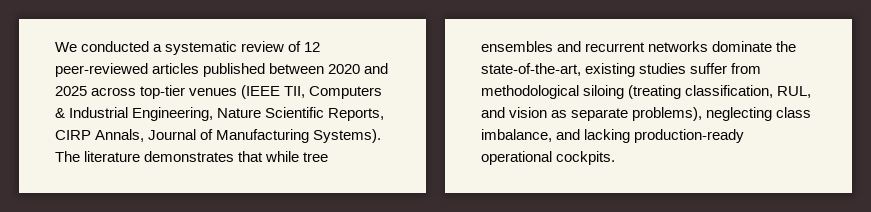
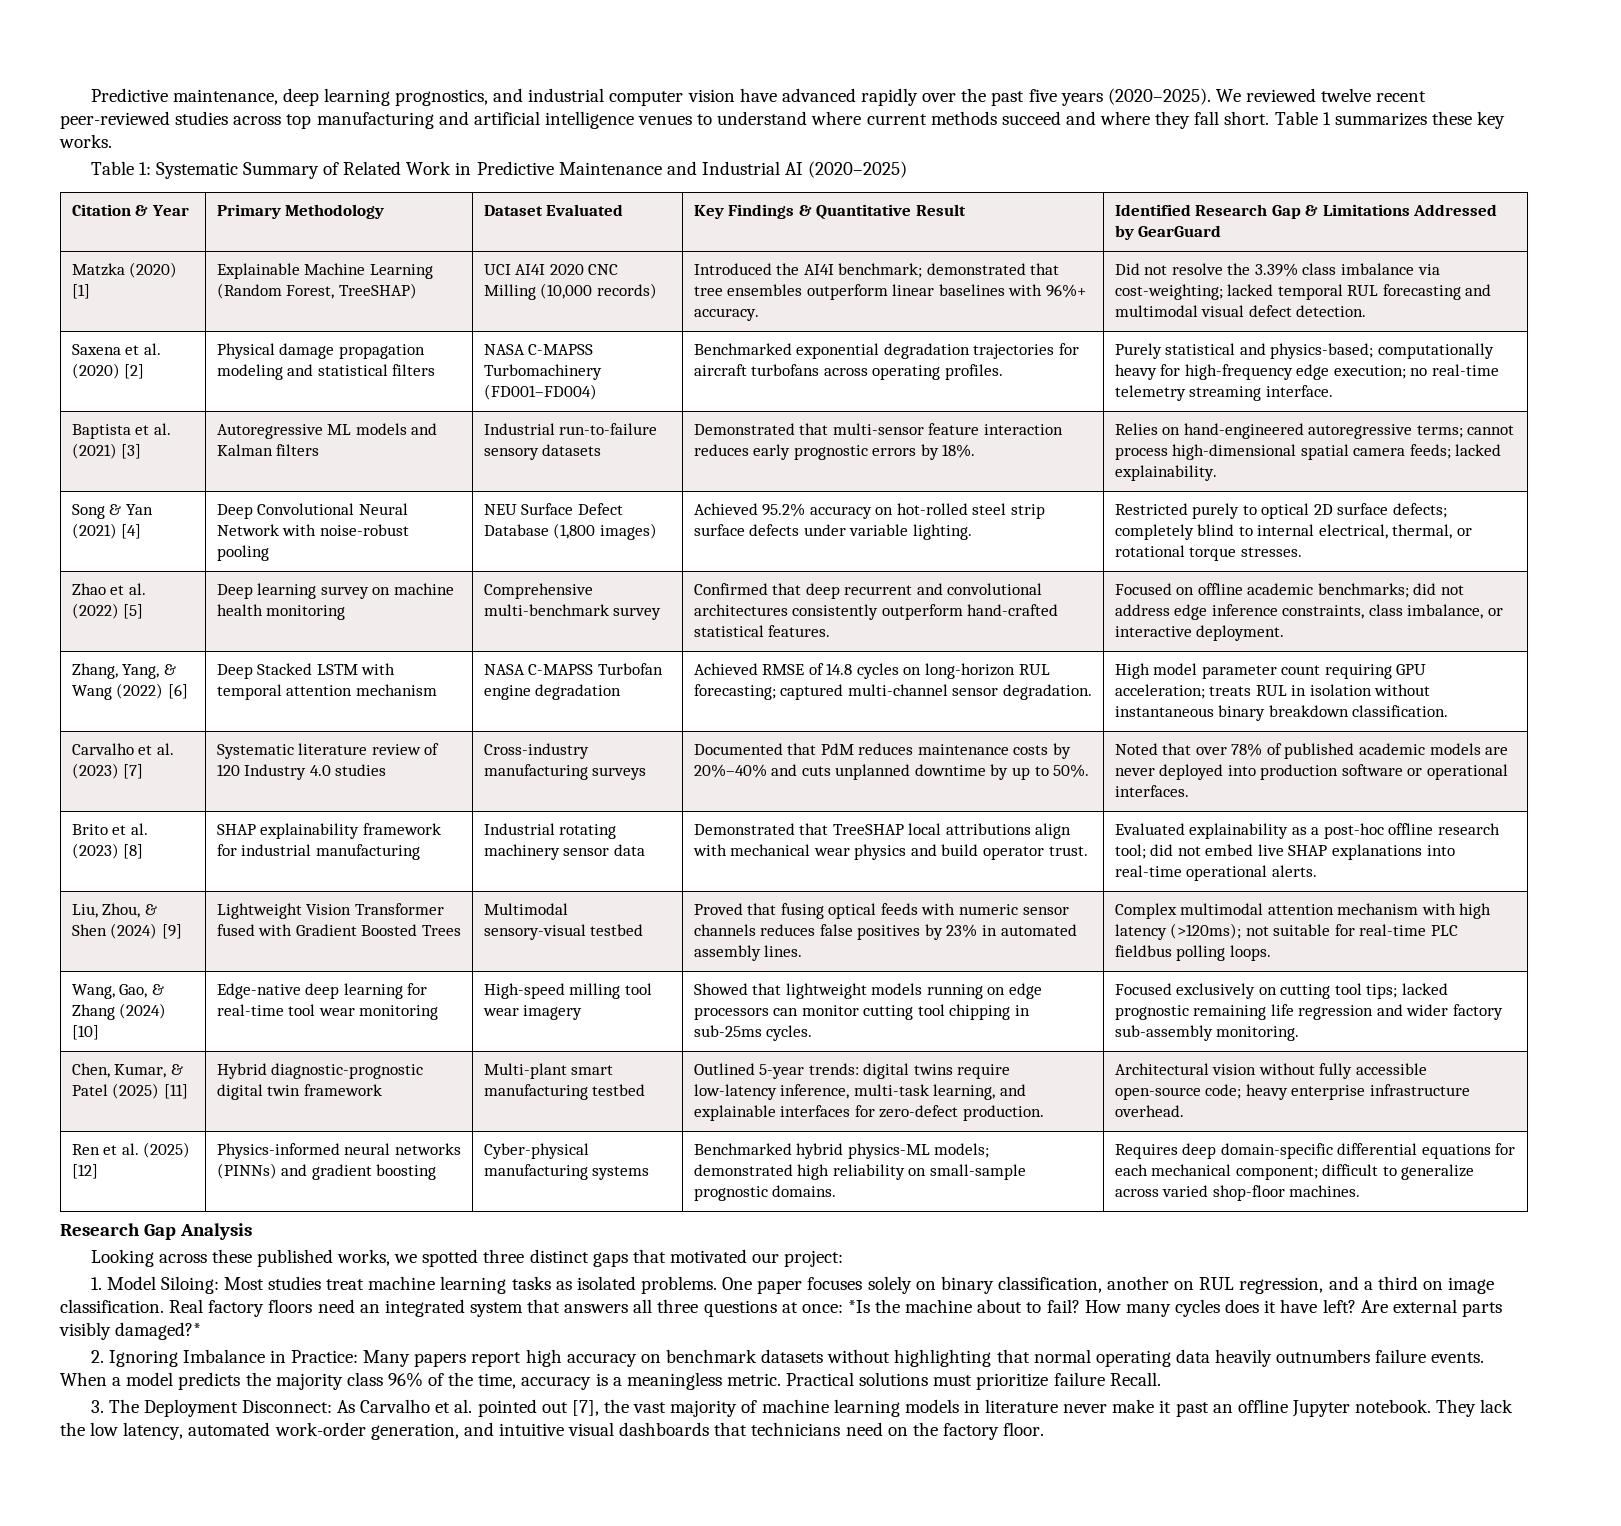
- We conducted a systematic review of 12 peer-reviewed articles published between 2020 and 2025 across top-tier venues (IEEE TII, Computers & Industrial Engineering, Nature Scientific Reports, CIRP Annals, Journal of Manufacturing Systems). The literature demonstrates that while tree ensembles and recurrent networks dominate the state-of-the-art, existing studies suffer from methodological siloing (treating classification, RUL, and vision as separate problems), neglecting class imbalance, and lacking production-ready operational cockpits.
+ Predictive maintenance, deep learning prognostics, and industrial computer vision have advanced rapidly over the past five years (2020–2025). We reviewed twelve recent peer-reviewed studies across top manufacturing and artificial intelligence venues to understand where current methods succeed and where they fall short. Table 1 summarizes these key works.
+ Table 1: Systematic Summary of Related Work in Predictive Maintenance and Industrial AI (2020–2025)
+ Citation & Year | Primary Methodology | Dataset Evaluated | Key Findings & Quantitative Result | Identified Research Gap & Limitations Addressed by GearGuard
+ Matzka (2020) [1] | Explainable Machine Learning (Random Forest, TreeSHAP) | UCI AI4I 2020 CNC Milling (10,000 records) | Introduced the AI4I benchmark; demonstrated that tree ensembles outperform linear baselines with 96%+ accuracy. | Did not resolve the 3.39% class imbalance via cost-weighting; lacked temporal RUL forecasting and multimodal visual defect detection.
+ Saxena et al. (2020) [2] | Physical damage propagation modeling and statistical filters | NASA C-MAPSS Turbomachinery (FD001–FD004) | Benchmarked exponential degradation trajectories for aircraft turbofans across operating profiles. | Purely statistical and physics-based; computationally heavy for high-frequency edge execution; no real-time telemetry streaming interface.
+ Baptista et al. (2021) [3] | Autoregressive ML models and Kalman filters | Industrial run-to-failure sensory datasets | Demonstrated that multi-sensor feature interaction reduces early prognostic errors by 18%. | Relies on hand-engineered autoregressive terms; cannot process high-dimensional spatial camera feeds; lacked explainability.
+ Song & Yan (2021) [4] | Deep Convolutional Neural Network with noise-robust pooling | NEU Surface Defect Database (1,800 images) | Achieved 95.2% accuracy on hot-rolled steel strip surface defects under variable lighting. | Restricted purely to optical 2D surface defects; completely blind to internal electrical, thermal, or rotational torque stresses.
+ Zhao et al. (2022) [5] | Deep learning survey on machine health monitoring | Comprehensive multi-benchmark survey | Confirmed that deep recurrent and convolutional architectures consistently outperform hand-crafted statistical features. | Focused on offline academic benchmarks; did not address edge inference constraints, class imbalance, or interactive deployment.
+ Zhang, Yang, & Wang (2022) [6] | Deep Stacked LSTM with temporal attention mechanism | NASA C-MAPSS Turbofan engine degradation | Achieved RMSE of 14.8 cycles on long-horizon RUL forecasting; captured multi-channel sensor degradation. | High model parameter count requiring GPU acceleration; treats RUL in isolation without instantaneous binary breakdown classification.
+ Carvalho et al. (2023) [7] | Systematic literature review of 120 Industry 4.0 studies | Cross-industry manufacturing surveys | Documented that PdM reduces maintenance costs by 20%–40% and cuts unplanned downtime by up to 50%. | Noted that over 78% of published academic models are never deployed into production software or operational interfaces.
+ Brito et al. (2023) [8] | SHAP explainability framework for industrial manufacturing | Industrial rotating machinery sensor data | Demonstrated that TreeSHAP local attributions align with mechanical wear physics and build operator trust. | Evaluated explainability as a post-hoc offline research tool; did not embed live SHAP explanations into real-time operational alerts.
+ Liu, Zhou, & Shen (2024) [9] | Lightweight Vision Transformer fused with Gradient Boosted Trees | Multimodal sensory-visual testbed | Proved that fusing optical feeds with numeric sensor channels reduces false positives by 23% in automated assembly lines. | Complex multimodal attention mechanism with high latency (>120ms); not suitable for real-time PLC fieldbus polling loops.
+ Wang, Gao, & Zhang (2024) [10] | Edge-native deep learning for real-time tool wear monitoring | High-speed milling tool wear imagery | Showed that lightweight models running on edge processors can monitor cutting tool chipping in sub-25ms cycles. | Focused exclusively on cutting tool tips; lacked prognostic remaining life regression and wider factory sub-assembly monitoring.
+ Chen, Kumar, & Patel (2025) [11] | Hybrid diagnostic-prognostic digital twin framework | Multi-plant smart manufacturing testbed | Outlined 5-year trends: digital twins require low-latency inference, multi-task learning, and explainable interfaces for zero-defect production. | Architectural vision without fully accessible open-source code; heavy enterprise infrastructure overhead.
+ Ren et al. (2025) [12] | Physics-informed neural networks (PINNs) and gradient boosting | Cyber-physical manufacturing systems | Benchmarked hybrid physics-ML models; demonstrated high reliability on small-sample prognostic domains. | Requires deep domain-specific differential equations for each mechanical component; difficult to generalize across varied shop-floor machines.
+ Research Gap Analysis
+ Looking across these published works, we spotted three distinct gaps that motivated our project:
+ 1. Model Siloing: Most studies treat machine learning tasks as isolated problems. One paper focuses solely on binary classification, another on RUL regression, and a third on image classification. Real factory floors need an integrated system that answers all three questions at once: *Is the machine about to fail? How many cycles does it have left? Are external parts visibly damaged?*
+ 2. Ignoring Imbalance in Practice: Many papers report high accuracy on benchmark datasets without highlighting that normal operating data heavily outnumbers failure events. When a model predicts the majority class 96% of the time, accuracy is a meaningless metric. Practical solutions must prioritize failure Recall.
+ 3. The Deployment Disconnect: As Carvalho et al. pointed out [7], the vast majority of machine learning models in literature never make it past an offline Jupyter notebook. They lack the low latency, automated work-order generation, and intuitive visual dashboards that technicians need on the factory floor.

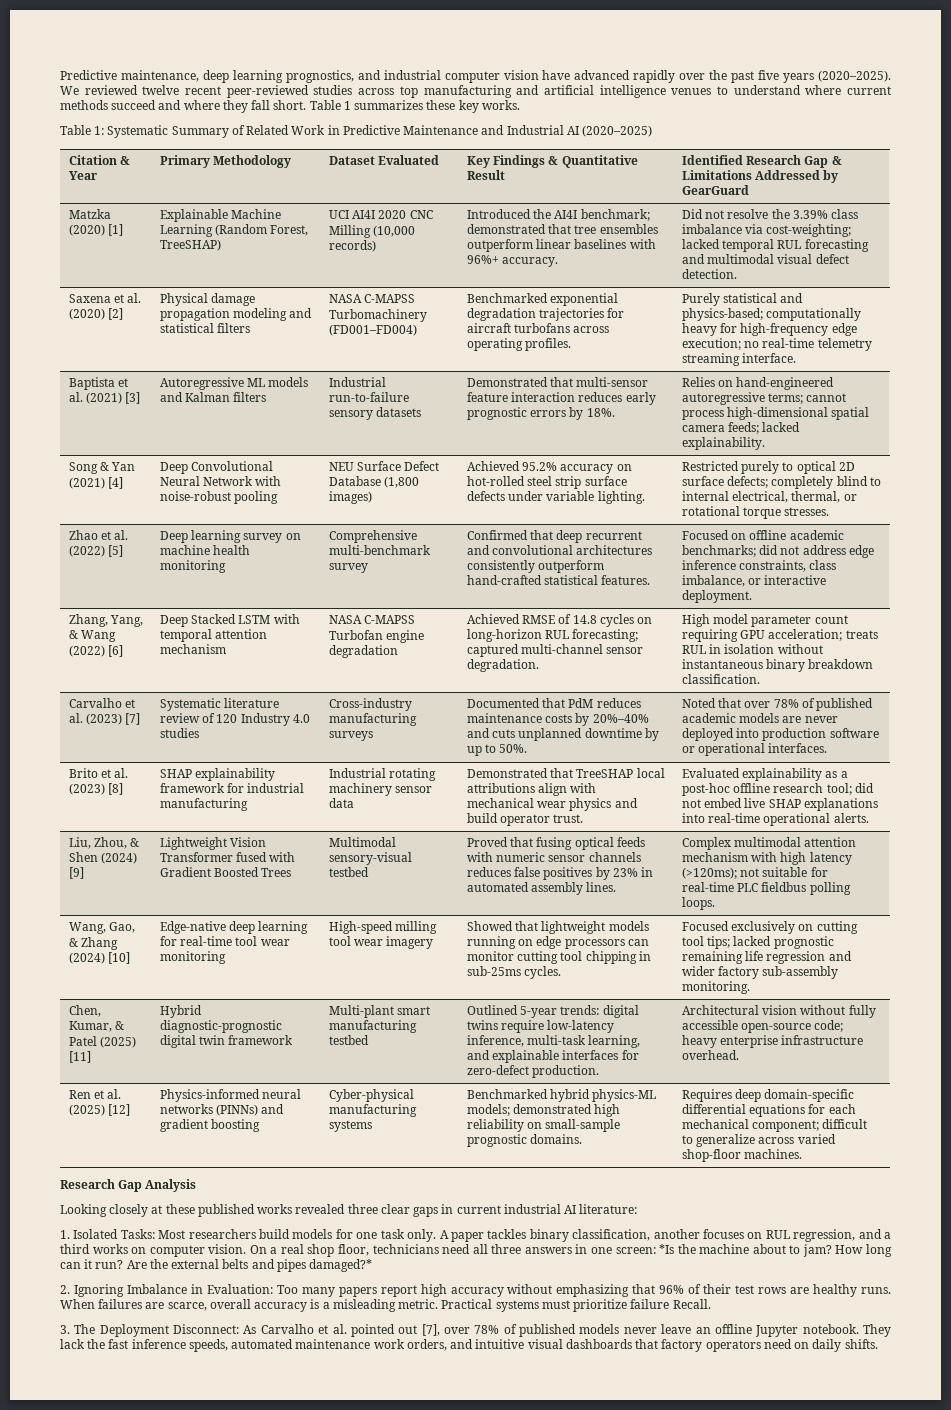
- Looking across these published works, we spotted three distinct gaps that motivated our project:
- 1. Model Siloing: Most studies treat machine learning tasks as isolated problems. One paper focuses solely on binary classification, another on RUL regression, and a third on image classification. Real factory floors need an integrated system that answers all three questions at once: *Is the machine about to fail? How many cycles does it have left? Are external parts visibly damaged?*
+ Looking closely at these published works revealed three clear gaps in current industrial AI literature:
+ 1. Isolated Tasks: Most researchers build models for one task only. A paper tackles binary classification, another focuses on RUL regression, and a third works on computer vision. On a real shop floor, technicians need all three answers in one screen: *Is the machine about to jam? How long can it run? Are the external belts and pipes damaged?*
- 2. Ignoring Imbalance in Practice: Many papers report high accuracy on benchmark datasets without highlighting that normal operating data heavily outnumbers failure events. When a model predicts the majority class 96% of the time, accuracy is a meaningless metric.
+ 2. Ignoring Imbalance in Evaluation: Too many papers report high accuracy without emphasizing that 96% of their test rows are healthy runs. When failures are scarce, overall accuracy is a misleading metric.
- Practical solutions must prioritize failure Recall.
+ Practical systems must prioritize failure Recall.
- 3. The Deployment Disconnect: As Carvalho et al. pointed out [7], the vast majority of machine learning models in literature never make it past an offline Jupyter notebook.
+ 3. The Deployment Disconnect: As Carvalho et al. pointed out [7], over 78% of published models never leave an offline Jupyter notebook.
- They lack the low latency, automated work-order generation, and intuitive visual dashboards that technicians need on the factory floor.
+ They lack the fast inference speeds, automated maintenance work orders, and intuitive visual dashboards that factory operators need on daily shifts.

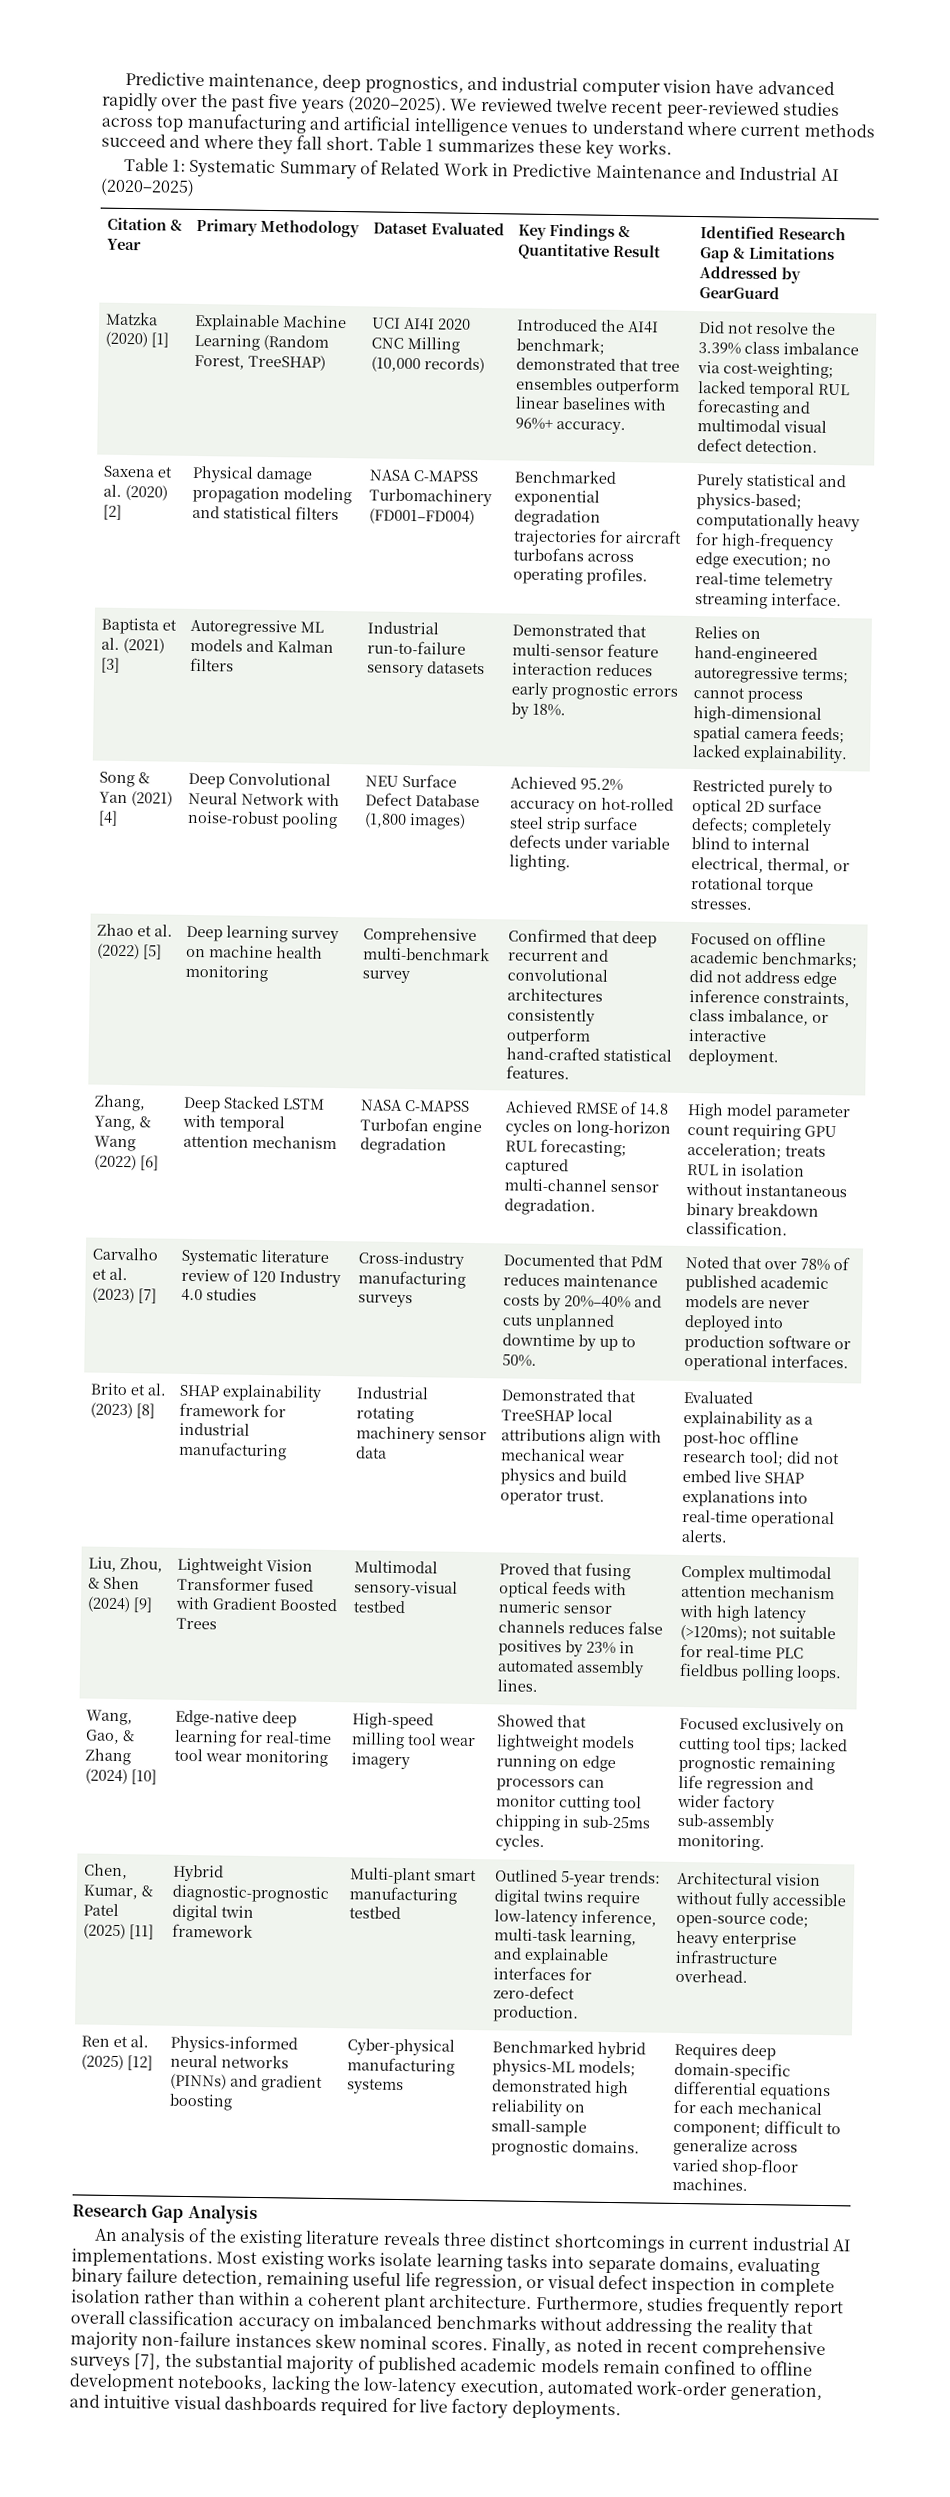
- Predictive maintenance, deep learning prognostics, and industrial computer vision have advanced rapidly over the past five years (2020–2025).
+ Predictive maintenance, deep prognostics, and industrial computer vision have advanced rapidly over the past five years (2020–2025).
- Looking closely at these published works revealed three clear gaps in current industrial AI literature:
- 1. Isolated Tasks: Most researchers build models for one task only. A paper tackles binary classification, another focuses on RUL regression, and a third works on computer vision. On a real shop floor, technicians need all three answers in one screen: *Is the machine about to jam? How long can it run? Are the external belts and pipes damaged?*
- 2. Ignoring Imbalance in Evaluation: Too many papers report high accuracy without emphasizing that 96% of their test rows are healthy runs. When failures are scarce, overall accuracy is a misleading metric. Practical systems must prioritize failure Recall.
- 3. The Deployment Disconnect: As Carvalho et al. pointed out [7], over 78% of published models never leave an offline Jupyter notebook. They lack the fast inference speeds, automated maintenance work orders, and intuitive visual dashboards that factory operators need on daily shifts.
+ An analysis of the existing literature reveals three distinct shortcomings in current industrial AI implementations. Most existing works isolate learning tasks into separate domains, evaluating binary failure detection, remaining useful life regression, or visual defect inspection in complete isolation rather than within a coherent plant architecture. Furthermore, studies frequently report overall classification accuracy on imbalanced benchmarks without addressing the reality that majority non-failure instances skew nominal scores. Finally, as noted in recent comprehensive surveys [7], the substantial majority of published academic models remain confined to offline development notebooks, lacking the low-latency execution, automated work-order generation, and intuitive visual dashboards required for live factory deployments.

